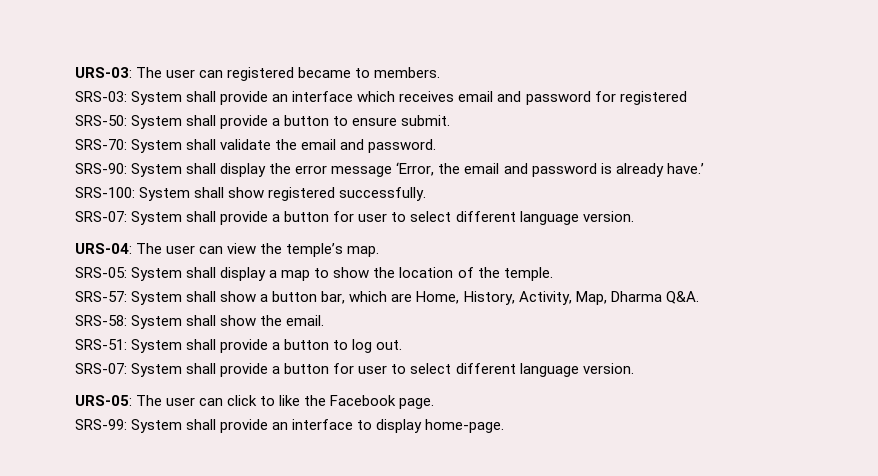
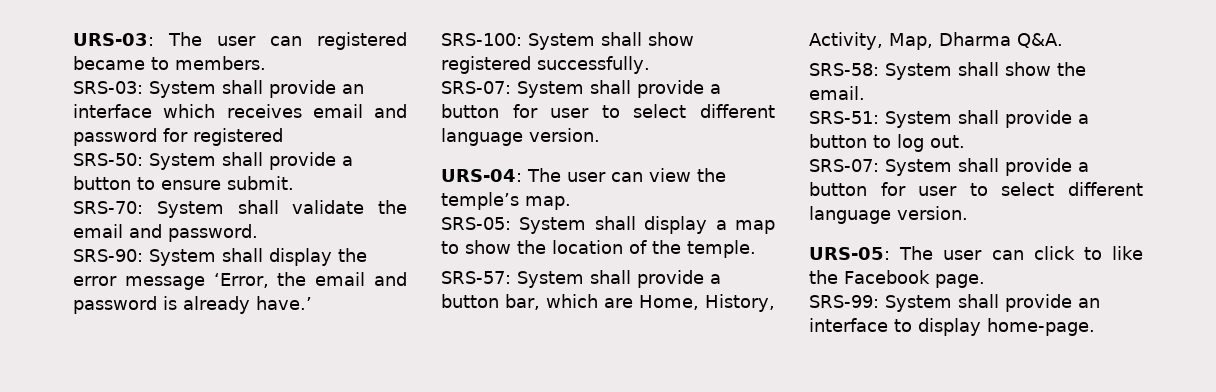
- SRS-57: System shall show a button bar, which are Home, History, Activity, Map, Dharma Q&A.
+ SRS-57: System shall provide a button bar, which are Home, History, Activity, Map, Dharma Q&A.

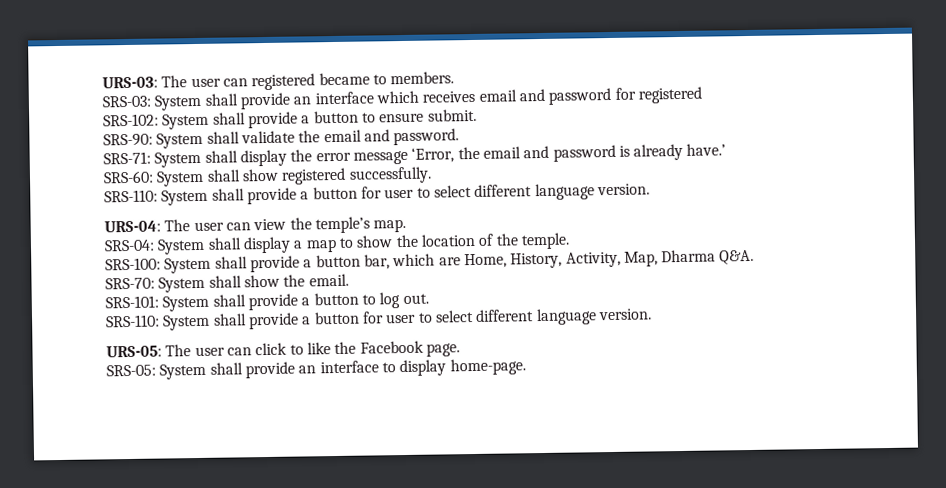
- SRS-50: System shall provide a button to ensure submit.
+ SRS-102: System shall provide a button to ensure submit.
- SRS-70: System shall validate the email and password.
+ SRS-90: System shall validate the email and password.
- SRS-90: System shall display the error message ‘Error, the email and password is already have.’
+ SRS-71: System shall display the error message ‘Error, the email and password is already have.’
- SRS-100: System shall show registered successfully.
- SRS-07: System shall provide a button for user to select different language version.
+ SRS-60: System shall show registered successfully.
+ SRS-110: System shall provide a button for user to select different language version.
- SRS-05: System shall display a map to show the location of the temple.
+ SRS-04: System shall display a map to show the location of the temple.
- SRS-57: System shall provide a button bar, which are Home, History, Activity, Map, Dharma Q&A.
+ SRS-100: System shall provide a button bar, which are Home, History, Activity, Map, Dharma Q&A.
- SRS-58: System shall show the email.
+ SRS-70: System shall show the email.
- SRS-51: System shall provide a button to log out.
- SRS-07: System shall provide a button for user to select different language version.
+ SRS-101: System shall provide a button to log out.
+ SRS-110: System shall provide a button for user to select different language version.
- SRS-99: System shall provide an interface to display home-page.
+ SRS-05: System shall provide an interface to display home-page.

